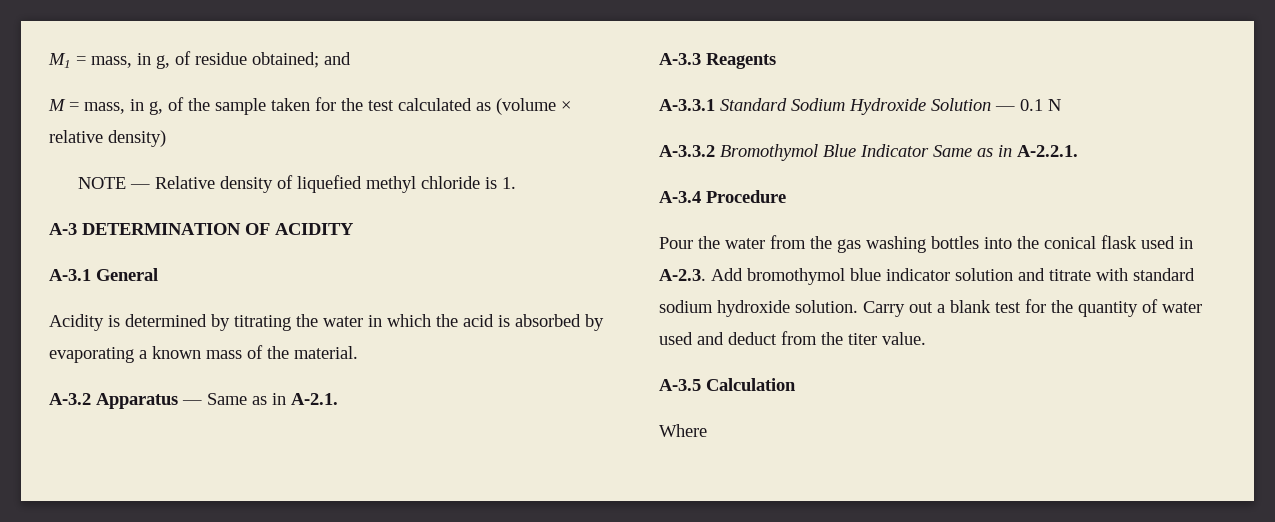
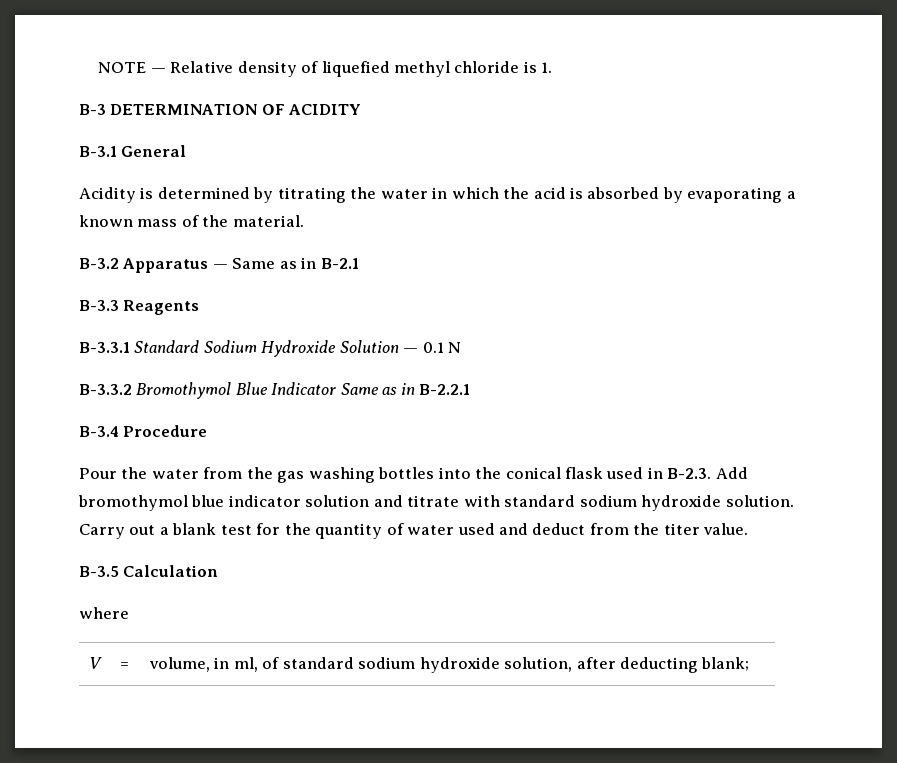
- M1 = mass, in g, of residue obtained; and
- M = mass, in g, of the sample taken for the test calculated as (volume × relative density)
- A-3 DETERMINATION OF ACIDITY
+ B-3 DETERMINATION OF ACIDITY
- A-3.1 General
+ B-3.1 General
- A-3.2 Apparatus — Same as in A-2.1.
- A-3.3 Reagents
+ B-3.2 Apparatus — Same as in B-2.1
+ B-3.3 Reagents
- A-3.3.1 Standard Sodium Hydroxide Solution — 0.1 N
+ B-3.3.1 Standard Sodium Hydroxide Solution — 0.1 N
- A-3.3.2 Bromothymol Blue Indicator Same as in A-2.2.1.
- A-3.4 Procedure
+ B-3.3.2 Bromothymol Blue Indicator Same as in B-2.2.1
+ B-3.4 Procedure
- Pour the water from the gas washing bottles into the conical flask used in A-2.3. Add bromothymol blue indicator solution and titrate with standard sodium hydroxide solution.
+ Pour the water from the gas washing bottles into the conical flask used in B-2.3. Add bromothymol blue indicator solution and titrate with standard sodium hydroxide solution.
- A-3.5 Calculation
+ B-3.5 Calculation
- Where
+ where
+ V | = | volume, in ml, of standard sodium hydroxide solution, after deducting blank;

